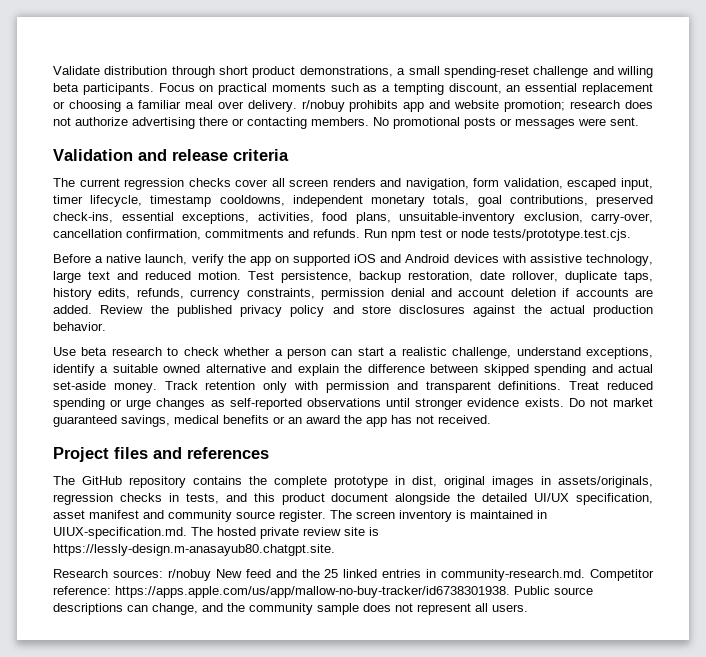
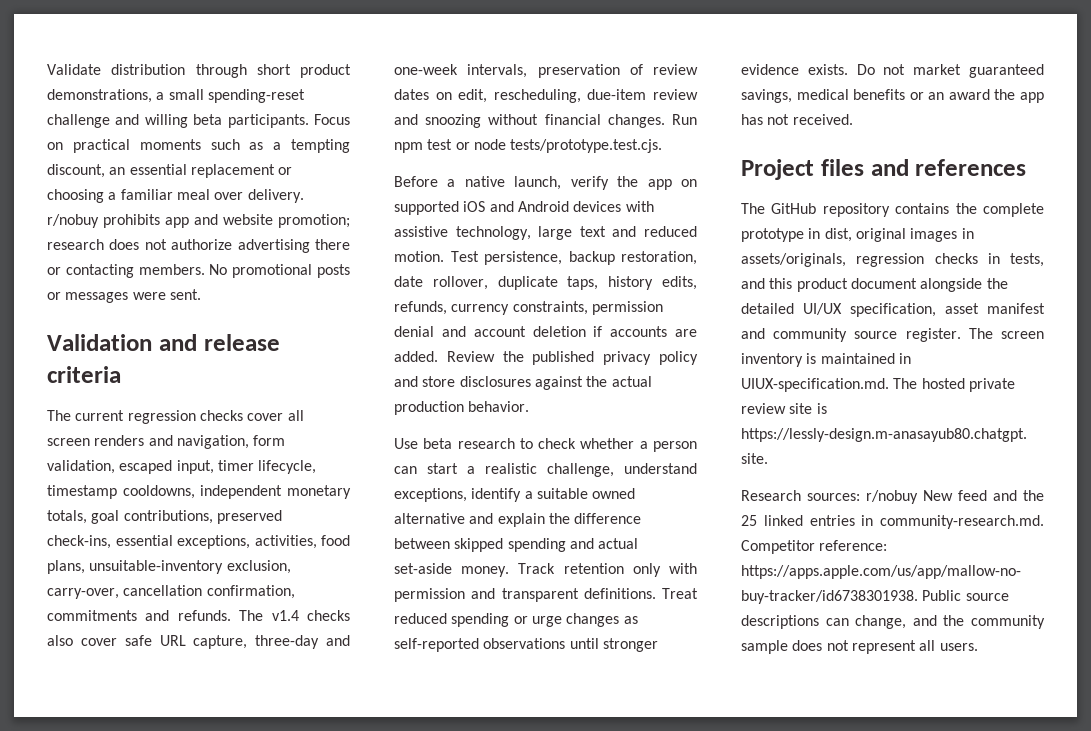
+ The v1.4 checks also cover safe URL capture, three-day and one-week intervals, preservation of review dates on edit, rescheduling, due-item review and snoozing without financial changes.

